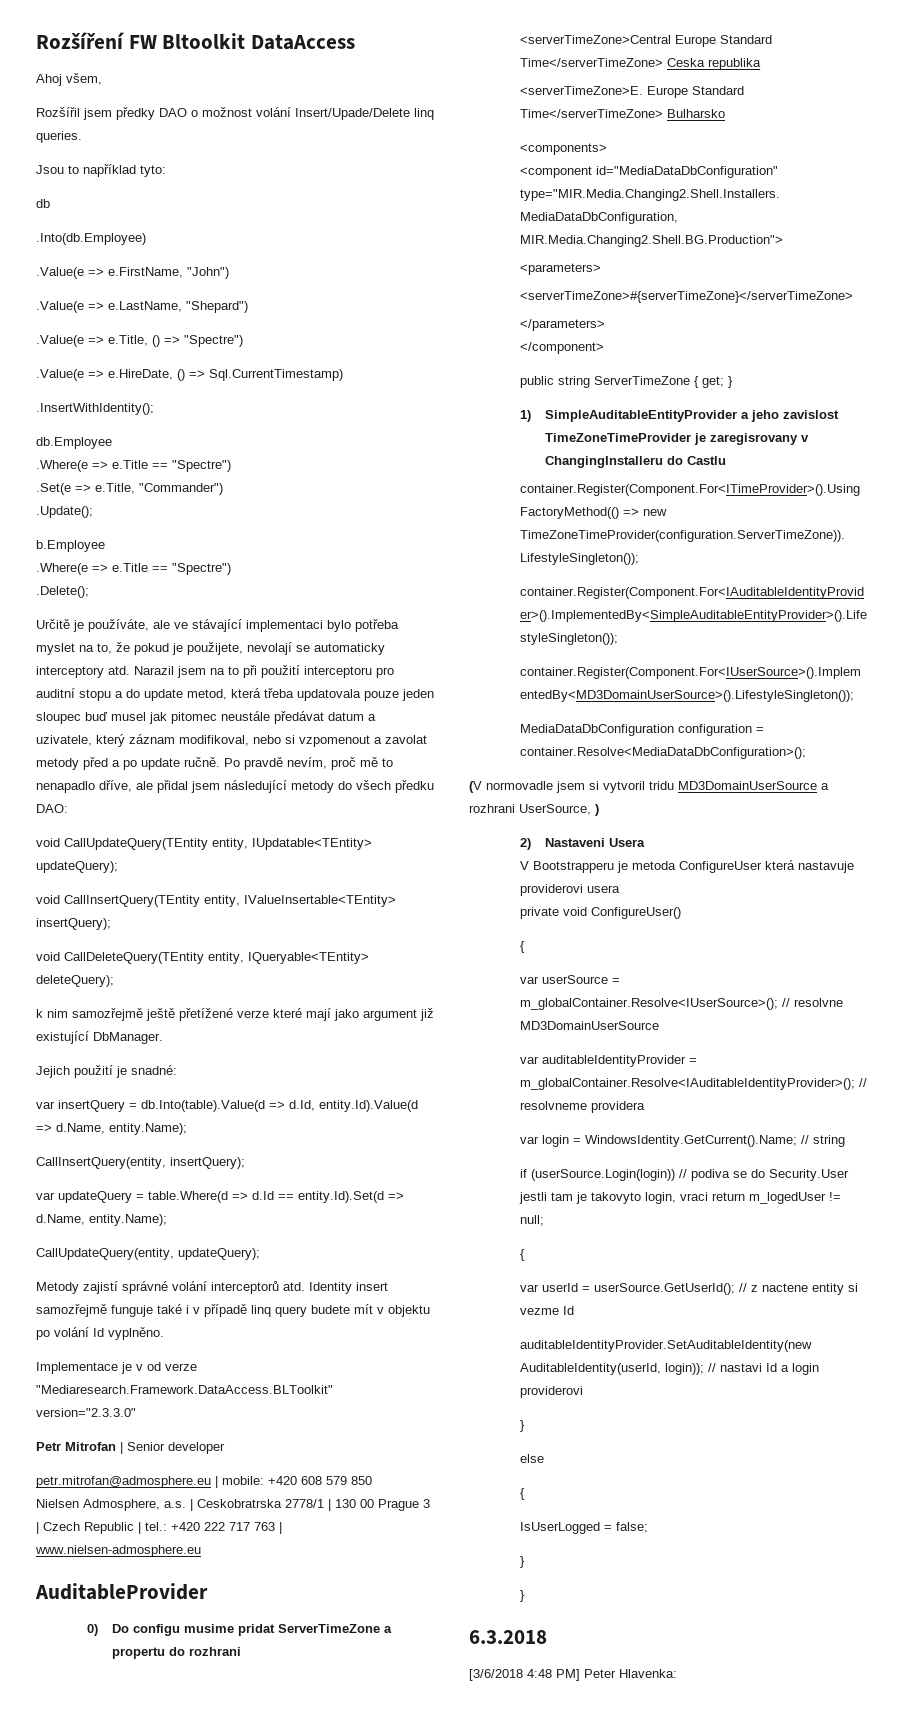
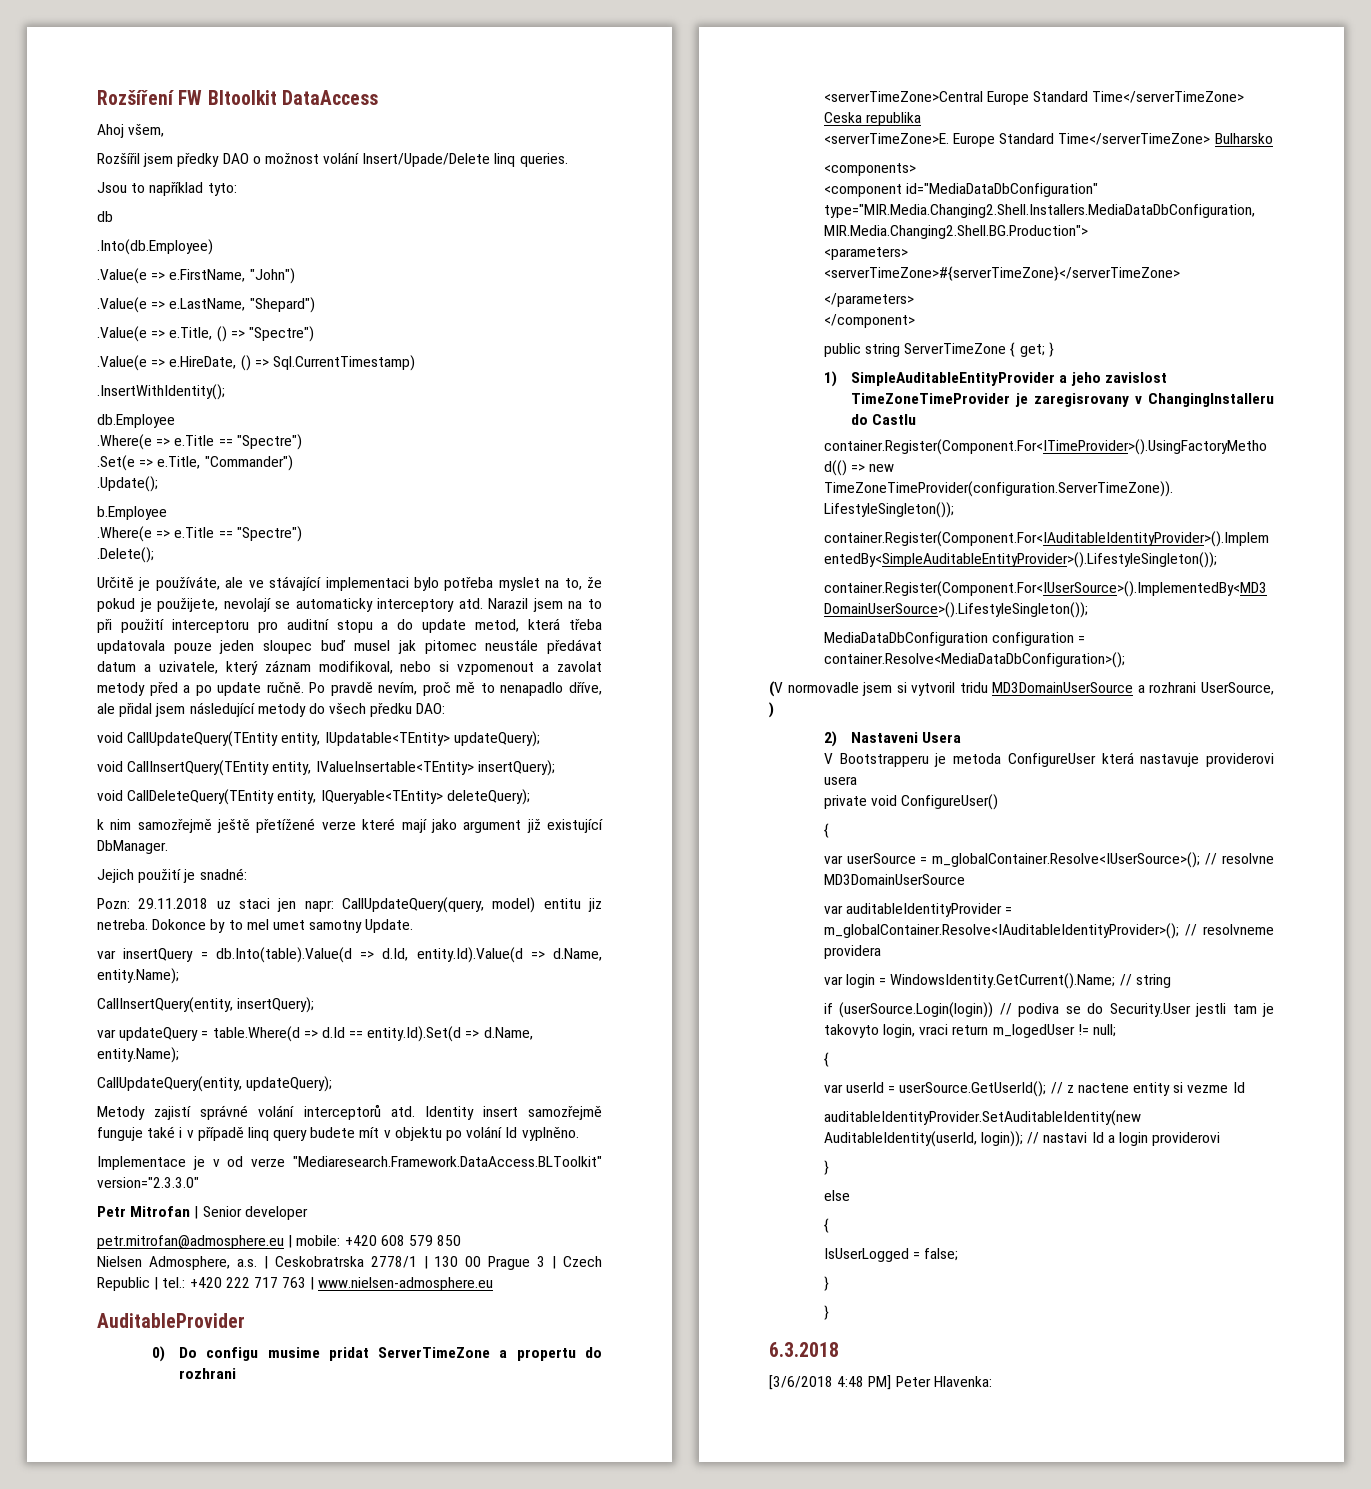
+ Pozn: 29.11.2018 uz staci jen napr: CallUpdateQuery(query, model) entitu jiz netreba. Dokonce by to mel umet samotny Update.

